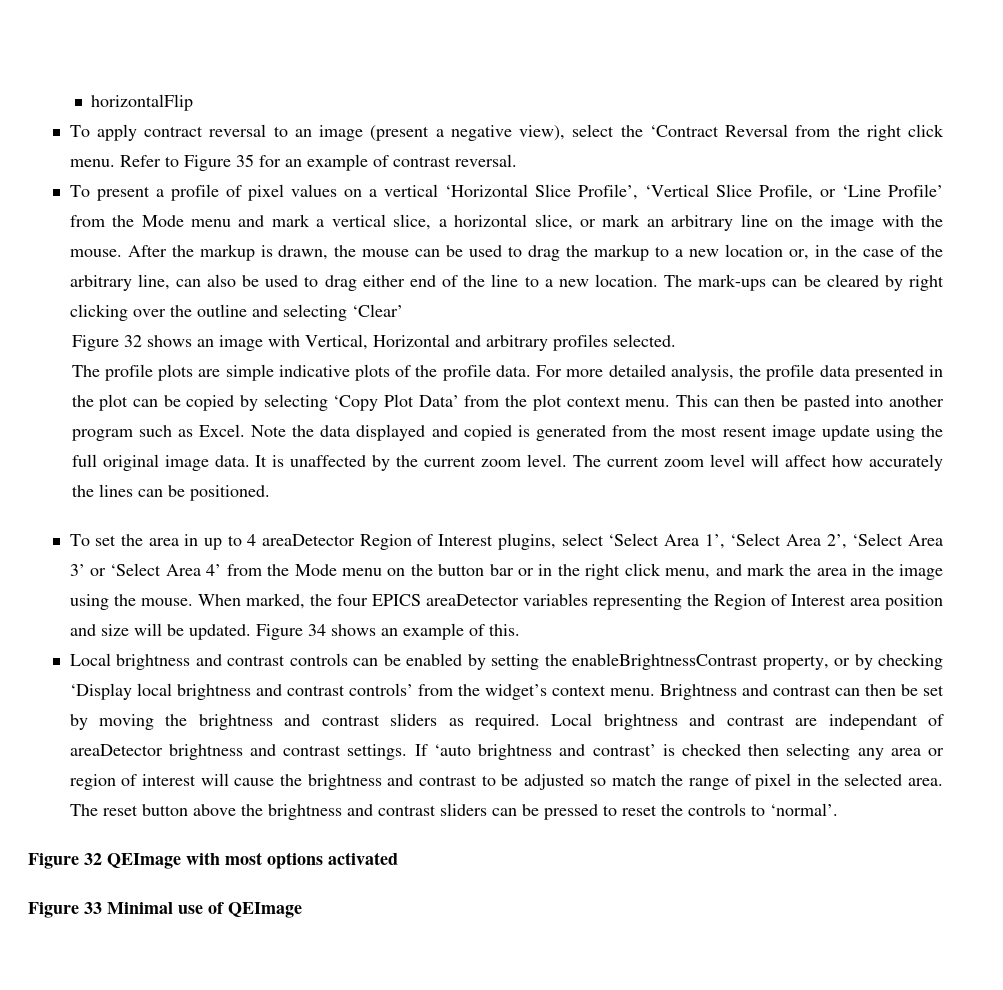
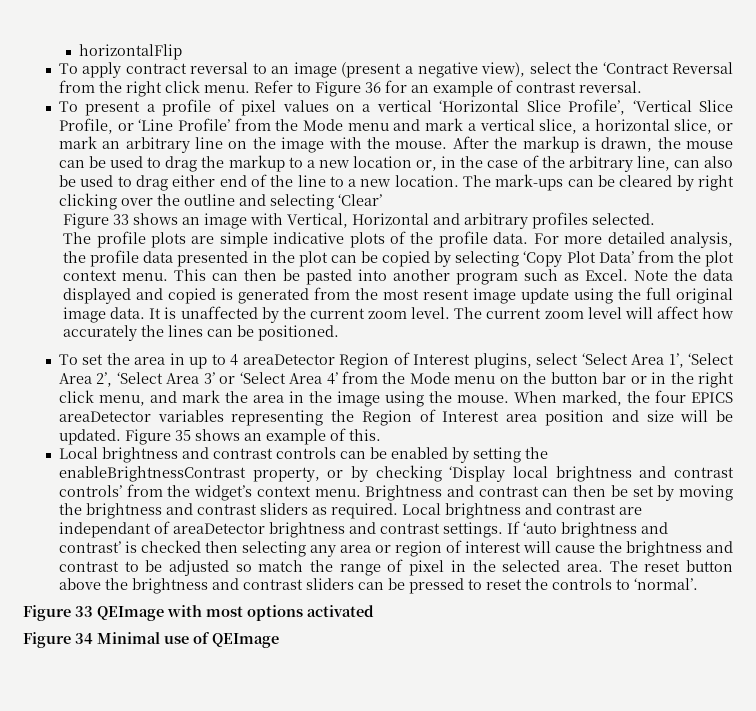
- Refer to Figure 35 for an example of contrast reversal.
+ Refer to Figure 36 for an example of contrast reversal.
- Figure 32 shows an image with Vertical, Horizontal and arbitrary profiles selected.
+ Figure 33 shows an image with Vertical, Horizontal and arbitrary profiles selected.
- Figure 34 shows an example of this.
+ Figure 35 shows an example of this.
- Figure 32 QEImage with most options activated
+ Figure 33 QEImage with most options activated
- Figure 33 Minimal use of QEImage
+ Figure 34 Minimal use of QEImage

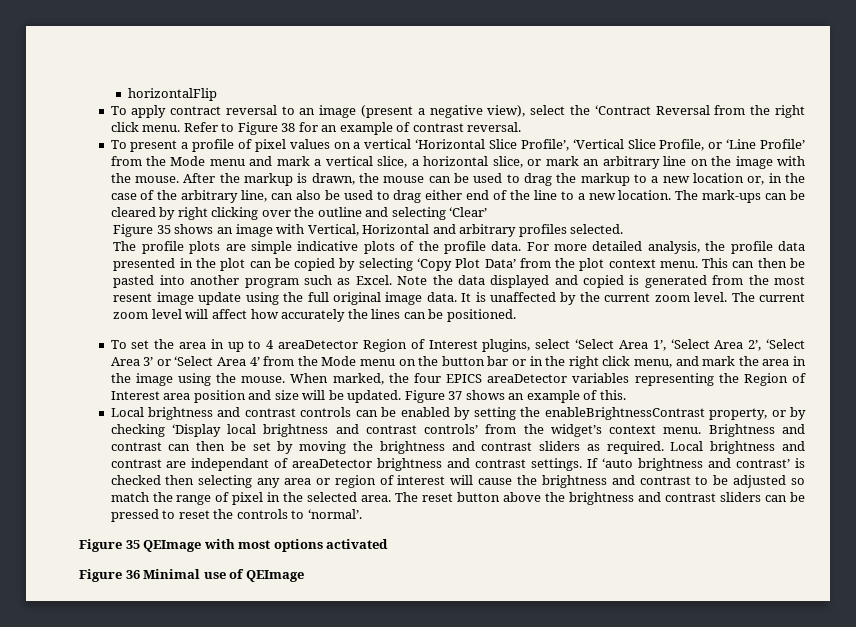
- Refer to Figure 36 for an example of contrast reversal.
+ Refer to Figure 38 for an example of contrast reversal.
- Figure 33 shows an image with Vertical, Horizontal and arbitrary profiles selected.
+ Figure 35 shows an image with Vertical, Horizontal and arbitrary profiles selected.
- Figure 35 shows an example of this.
+ Figure 37 shows an example of this.
- Figure 33 QEImage with most options activated
+ Figure 35 QEImage with most options activated
- Figure 34 Minimal use of QEImage
+ Figure 36 Minimal use of QEImage

